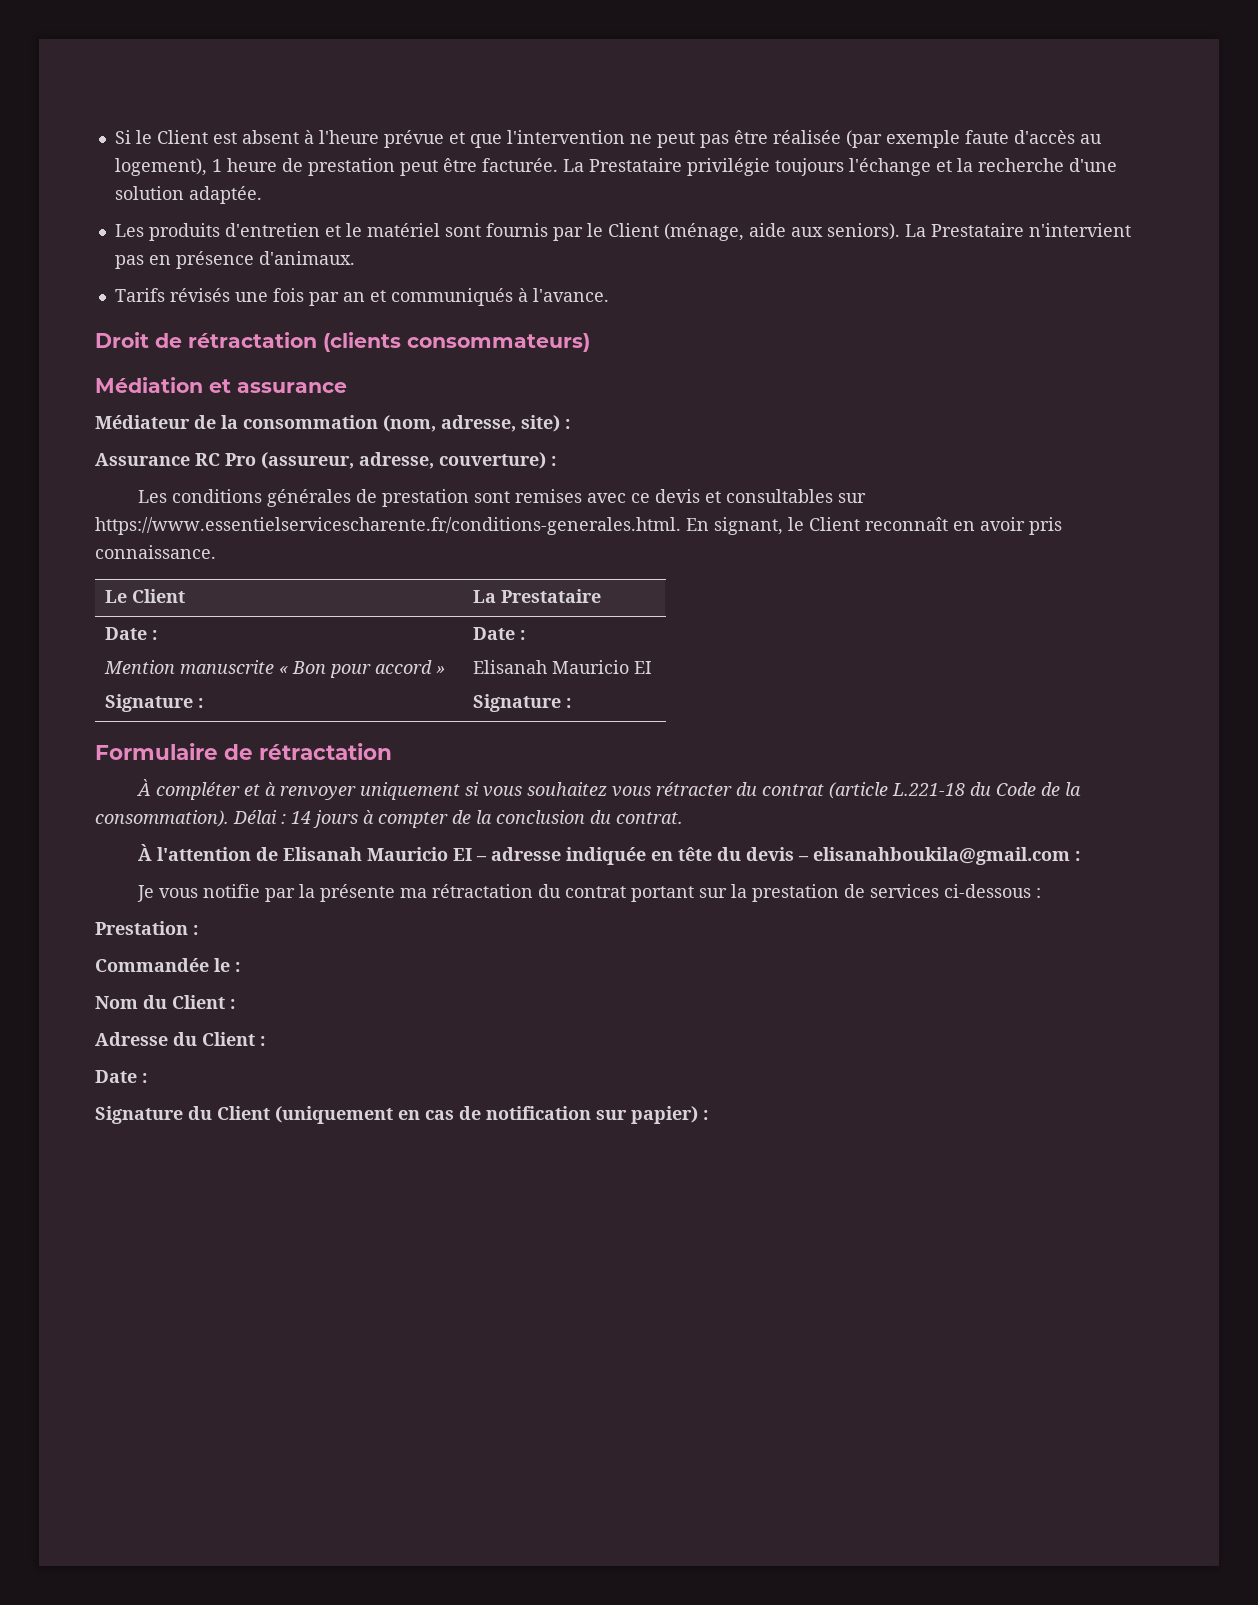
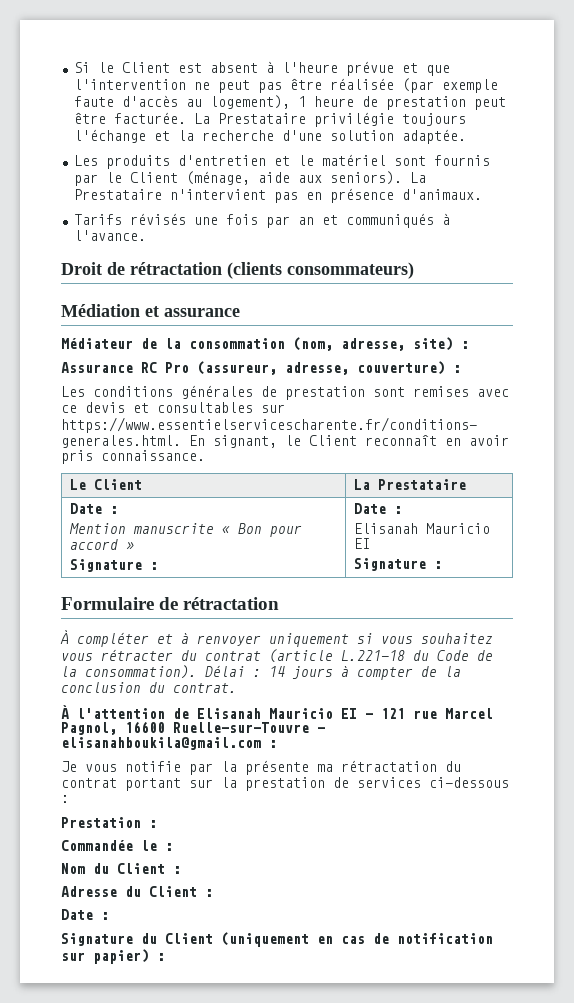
- À l'attention de Elisanah Mauricio EI – adresse indiquée en tête du devis – elisanahboukila@gmail.com :
+ À l'attention de Elisanah Mauricio EI – 121 rue Marcel Pagnol, 16600 Ruelle-sur-Touvre – elisanahboukila@gmail.com :

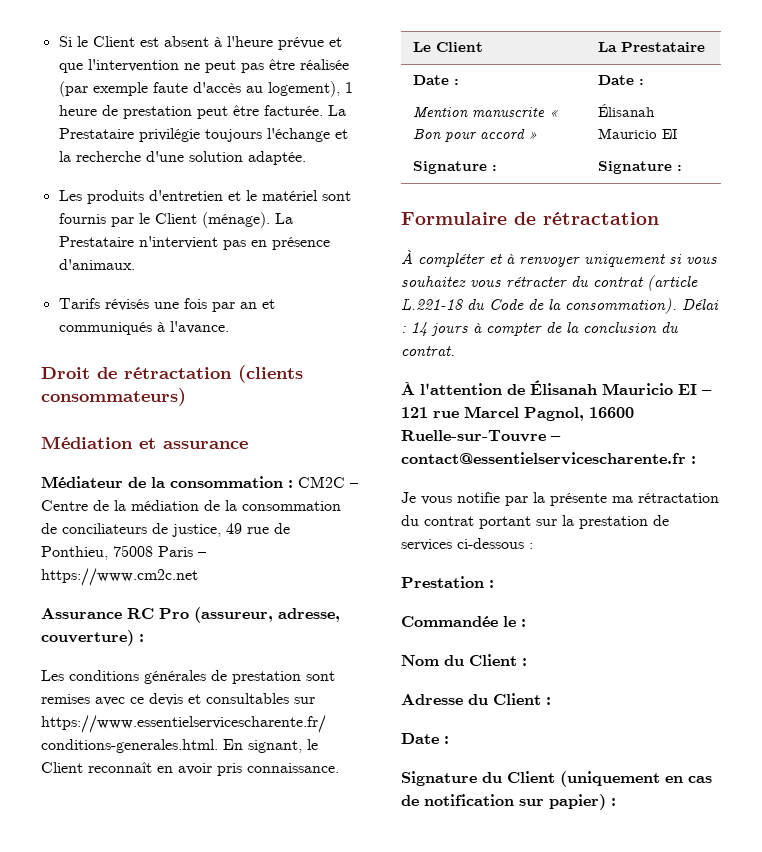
- Les produits d'entretien et le matériel sont fournis par le Client (ménage, aide aux seniors).
+ Les produits d'entretien et le matériel sont fournis par le Client (ménage).
- Médiateur de la consommation (nom, adresse, site) :
+ Médiateur de la consommation : CM2C – Centre de la médiation de la consommation de conciliateurs de justice, 49 rue de Ponthieu, 75008 Paris – https://www.cm2c.net
  Le Client | La Prestataire
  Date :
  Mention manuscrite « Bon pour accord »
  Signature : | Date :
- Elisanah Mauricio EI
+ Élisanah Mauricio EI
- À l'attention de Elisanah Mauricio EI – 121 rue Marcel Pagnol, 16600 Ruelle-sur-Touvre – elisanahboukila@gmail.com :
+ À l'attention de Élisanah Mauricio EI – 121 rue Marcel Pagnol, 16600 Ruelle-sur-Touvre – contact@essentielservicescharente.fr :

